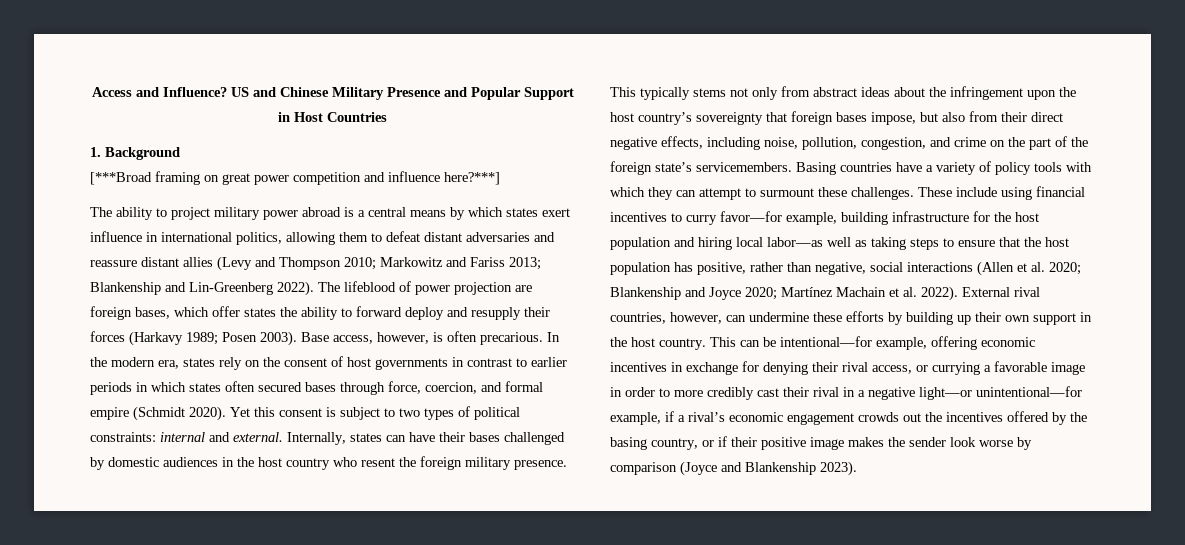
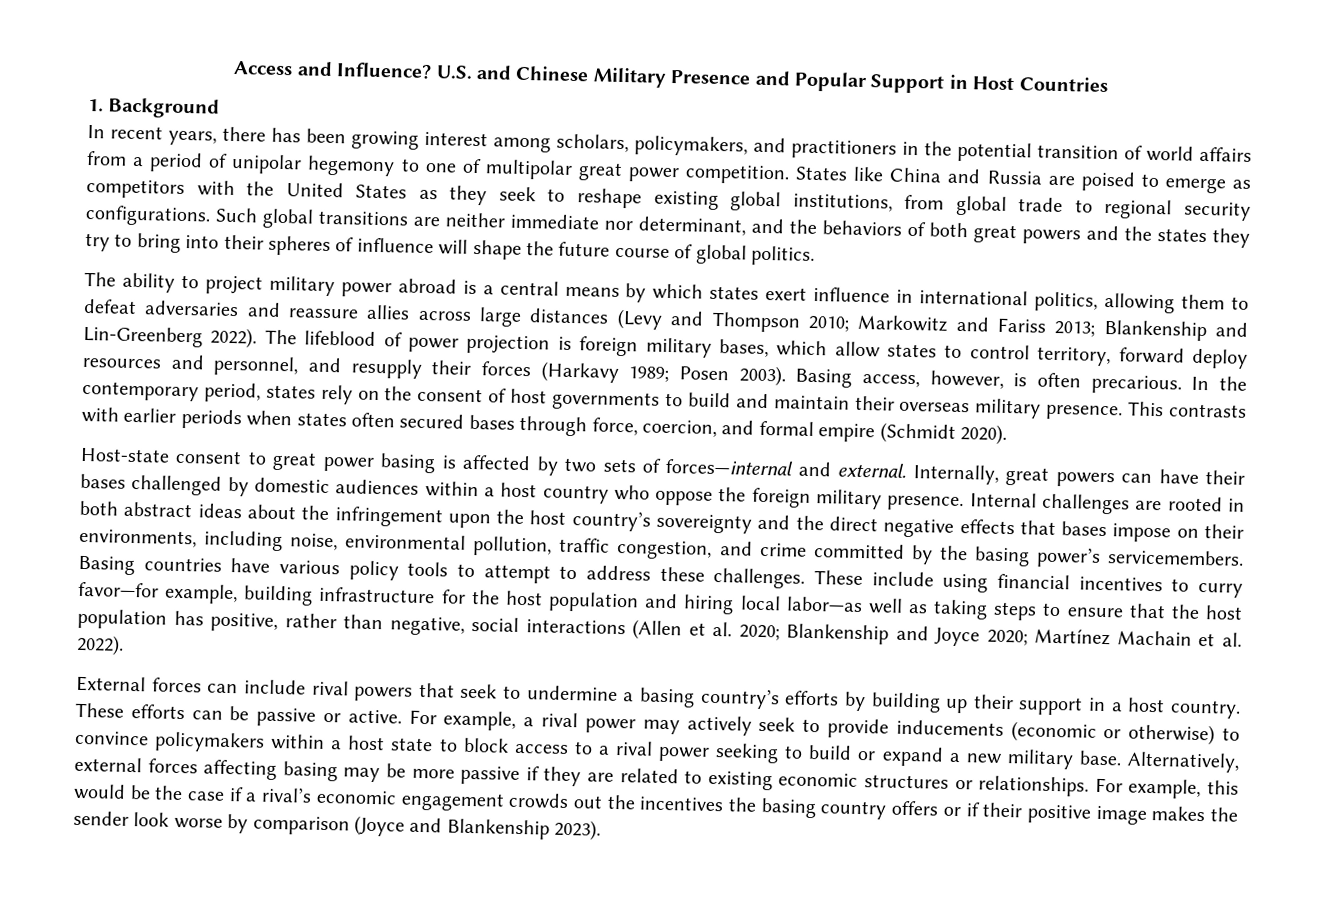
- US and Chinese Military Presence and Popular Support in Host Countries
+ U.S. and Chinese Military Presence and Popular Support in Host Countries
- [***Broad framing on great power competition and influence here?***]
+ In recent years, there has been growing interest among scholars, policymakers, and practitioners in the potential transition of world affairs from a period of unipolar hegemony to one of multipolar great power competition. States like China and Russia are poised to emerge as competitors with the United States as they seek to reshape existing global institutions, from global trade to regional security configurations. Such global transitions are neither immediate nor determinant, and the behaviors of both great powers and the states they try to bring into their spheres of influence will shape the future course of global politics.
- The ability to project military power abroad is a central means by which states exert influence in international politics, allowing them to defeat distant adversaries and reassure distant allies (Levy and Thompson 2010; Markowitz and Fariss 2013; Blankenship and Lin-Greenberg 2022).
+ The ability to project military power abroad is a central means by which states exert influence in international politics, allowing them to defeat adversaries and reassure allies across large distances (Levy and Thompson 2010; Markowitz and Fariss 2013; Blankenship and Lin-Greenberg 2022).
- The lifeblood of power projection are foreign bases, which offer states the ability to forward deploy and resupply their forces (Harkavy 1989; Posen 2003).
+ The lifeblood of power projection is foreign military bases, which allow states to control territory, forward deploy resources and personnel, and resupply their forces (Harkavy 1989; Posen 2003).
- Base access, however, is often precarious.
+ Basing access, however, is often precarious.
- In the modern era, states rely on the consent of host governments in contrast to earlier periods in which states often secured bases through force, coercion, and formal empire (Schmidt 2020). Yet this consent is subject to two types of political constraints: internal and external.
+ In the contemporary period, states rely on the consent of host governments to build and maintain their overseas military presence. This contrasts with earlier periods when states often secured bases through force, coercion, and formal empire (Schmidt 2020).
+ Host-state consent to great power basing is affected by two sets of forces—internal and external.
- Internally, states can have their bases challenged by domestic audiences in the host country who resent the foreign military presence.
+ Internally, great powers can have their bases challenged by domestic audiences within a host country who oppose the foreign military presence.
- This typically stems not only from abstract ideas about the infringement upon the host country’s sovereignty that foreign bases impose, but also from their direct negative effects, including noise, pollution, congestion, and crime on the part of the foreign state’s servicemembers. Basing countries have a variety of policy tools with which they can attempt to surmount these challenges.
+ Internal challenges are rooted in both abstract ideas about the infringement upon the host country’s sovereignty and the direct negative effects that bases impose on their environments, including noise, environmental pollution, traffic congestion, and crime committed by the basing power’s servicemembers. Basing countries have various policy tools to attempt to address these challenges.
- These include using financial incentives to curry favor—for example, building infrastructure for the host population and hiring local labor—as well as taking steps to ensure that the host population has positive, rather than negative, social interactions (Allen et al. 2020; Blankenship and Joyce 2020; Martínez Machain et al. 2022). External rival countries, however, can undermine these efforts by building up their own support in the host country.
+ These include using financial incentives to curry favor—for example, building infrastructure for the host population and hiring local labor—as well as taking steps to ensure that the host population has positive, rather than negative, social interactions (Allen et al. 2020; Blankenship and Joyce 2020; Martínez Machain et al. 2022).
+ External forces can include rival powers that seek to undermine a basing country’s efforts by building up their support in a host country.
- This can be intentional—for example, offering economic incentives in exchange for denying their rival access, or currying a favorable image in order to more credibly cast their rival in a negative light—or unintentional—for example, if a rival’s economic engagement crowds out the incentives offered by the basing country, or if their positive image makes the sender look worse by comparison (Joyce and Blankenship 2023).
+ These efforts can be passive or active. For example, a rival power may actively seek to provide inducements (economic or otherwise) to convince policymakers within a host state to block access to a rival power seeking to build or expand a new military base. Alternatively, external forces affecting basing may be more passive if they are related to existing economic structures or relationships. For example, this would be the case if a rival’s economic engagement crowds out the incentives the basing country offers or if their positive image makes the sender look worse by comparison (Joyce and Blankenship 2023).

